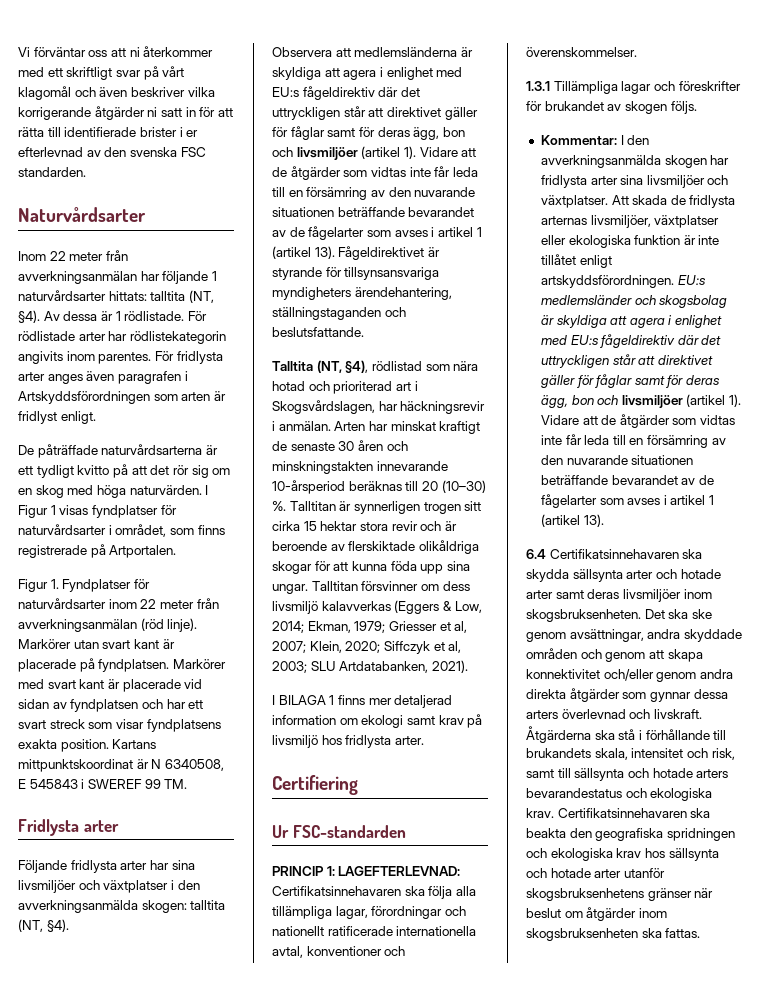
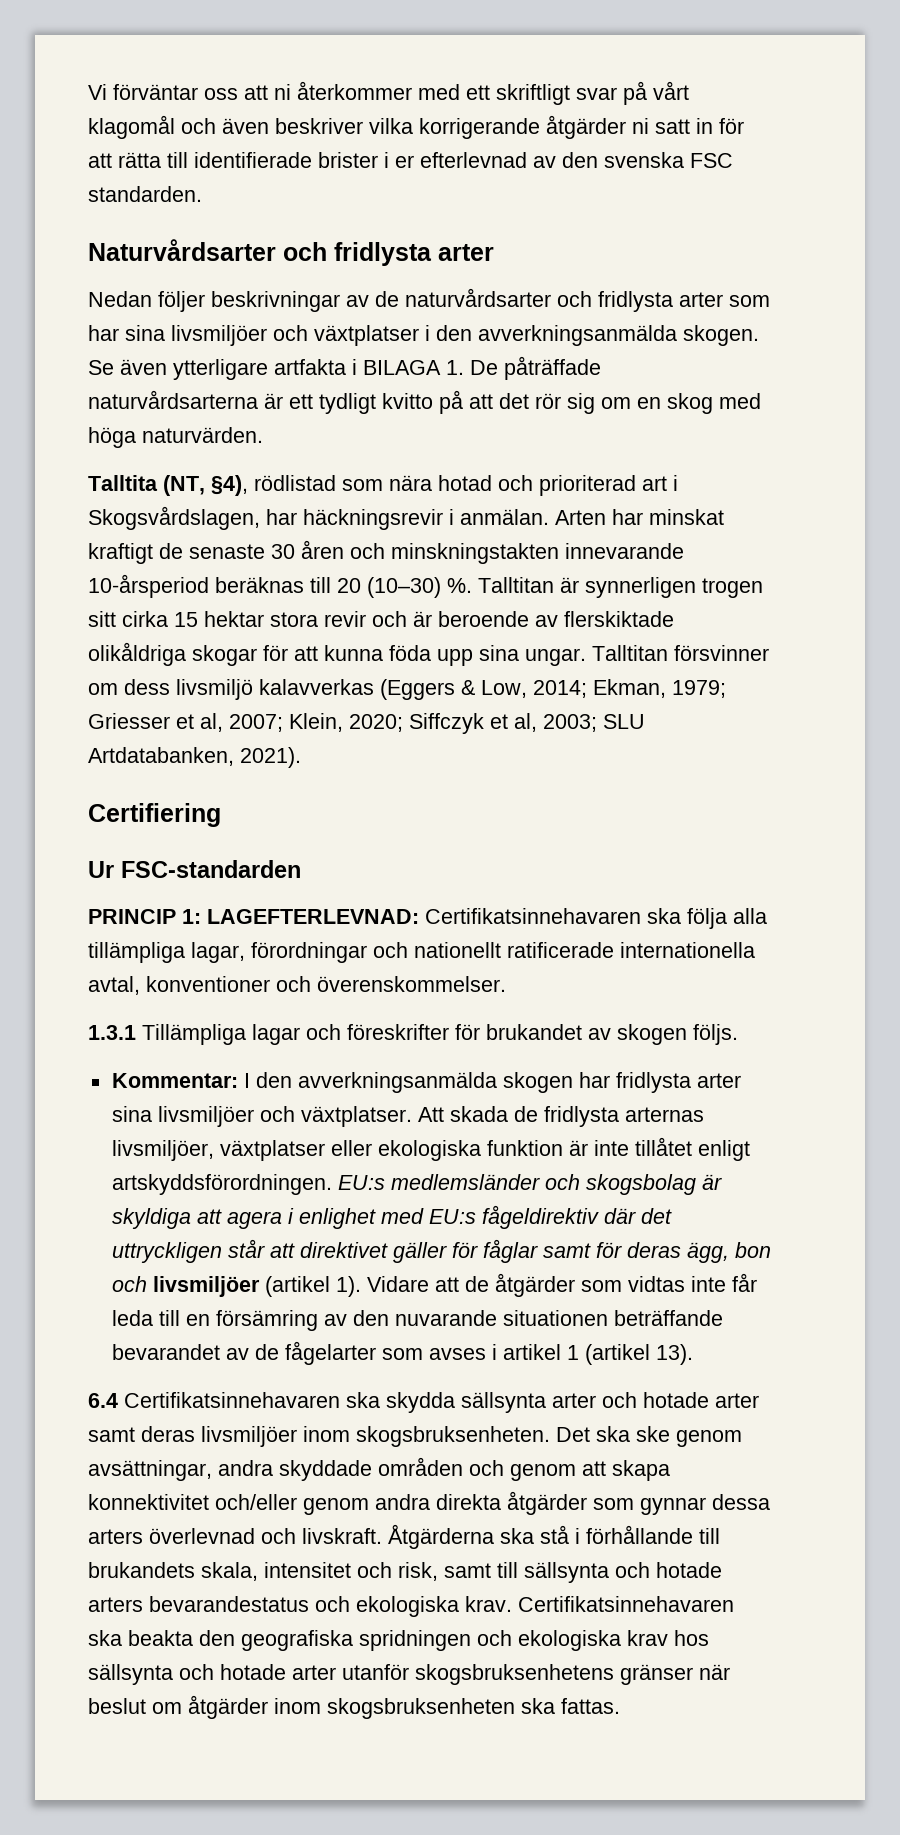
- Naturvårdsarter
- Inom 22 meter från avverkningsanmälan har följande 1 naturvårdsarter hittats: talltita (NT, §4). Av dessa är 1 rödlistade. För rödlistade arter har rödlistekategorin angivits inom parentes. För fridlysta arter anges även paragrafen i Artskyddsförordningen som arten är fridlyst enligt.
- De påträffade naturvårdsarterna är ett tydligt kvitto på att det rör sig om en skog med höga naturvärden. I Figur 1 visas fyndplatser för naturvårdsarter i området, som finns registrerade på Artportalen.
- Figur 1. Fyndplatser för naturvårdsarter inom 22 meter från avverkningsanmälan (röd linje). Markörer utan svart kant är placerade på fyndplatsen. Markörer med svart kant är placerade vid sidan av fyndplatsen och har ett svart streck som visar fyndplatsens exakta position. Kartans mittpunktskoordinat är N 6340508, E 545843 i SWEREF 99 TM.
- Fridlysta arter
- Följande fridlysta arter har sina livsmiljöer och växtplatser i den avverkningsanmälda skogen: talltita (NT, §4).
- Observera att medlemsländerna är skyldiga att agera i enlighet med EU:s fågeldirektiv där det uttryckligen står att direktivet gäller för fåglar samt för deras ägg, bon och livsmiljöer (artikel 1). Vidare att de åtgärder som vidtas inte får leda till en försämring av den nuvarande situationen beträffande bevarandet av de fågelarter som avses i artikel 1 (artikel 13). Fågeldirektivet är styrande för tillsynsansvariga myndigheters ärendehantering, ställningstaganden och beslutsfattande.
+ Naturvårdsarter och fridlysta arter
+ Nedan följer beskrivningar av de naturvårdsarter och fridlysta arter som har sina livsmiljöer och växtplatser i den avverkningsanmälda skogen. Se även ytterligare artfakta i BILAGA 1. De påträffade naturvårdsarterna är ett tydligt kvitto på att det rör sig om en skog med höga naturvärden.
- I BILAGA 1 finns mer detaljerad information om ekologi samt krav på livsmiljö hos fridlysta arter.

